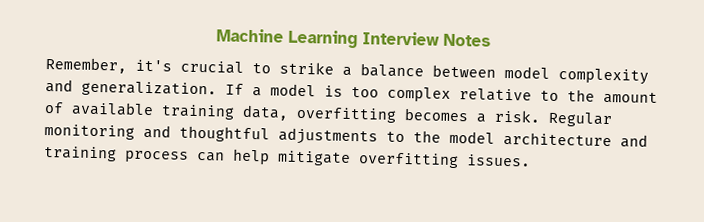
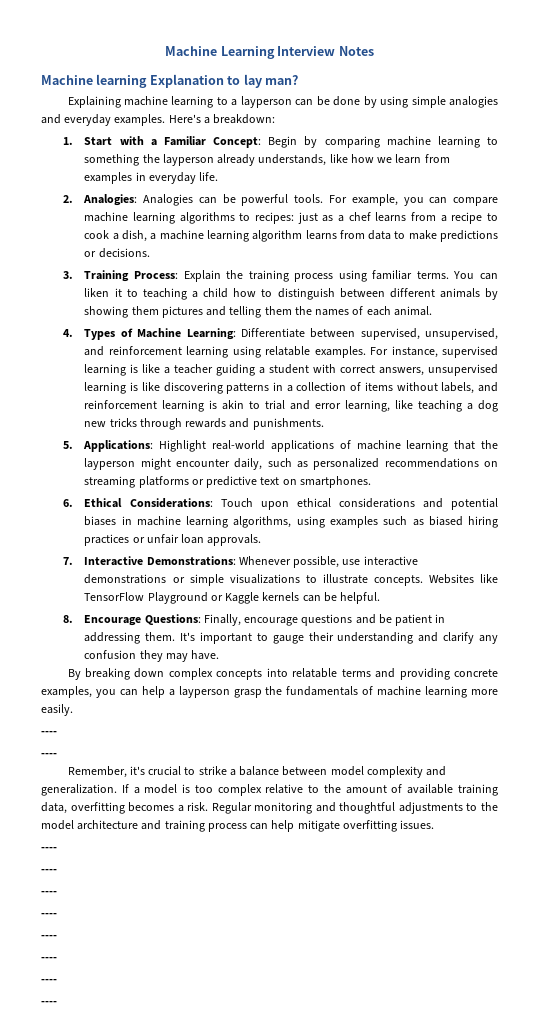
+ Machine learning Explanation to lay man?
+ Explaining machine learning to a layperson can be done by using simple analogies and everyday examples. Here's a breakdown:
+ 1. Start with a Familiar Concept: Begin by comparing machine learning to something the layperson already understands, like how we learn from examples in everyday life.
+ 2. Analogies: Analogies can be powerful tools. For example, you can compare machine learning algorithms to recipes: just as a chef learns from a recipe to cook a dish, a machine learning algorithm learns from data to make predictions or decisions.
+ 3. Training Process: Explain the training process using familiar terms. You can liken it to teaching a child how to distinguish between different animals by showing them pictures and telling them the names of each animal.
+ 4. Types of Machine Learning: Differentiate between supervised, unsupervised, and reinforcement learning using relatable examples. For instance, supervised learning is like a teacher guiding a student with correct answers, unsupervised learning is like discovering patterns in a collection of items without labels, and reinforcement learning is akin to trial and error learning, like teaching a dog new tricks through rewards and punishments.
+ 5. Applications: Highlight real-world applications of machine learning that the layperson might encounter daily, such as personalized recommendations on streaming platforms or predictive text on smartphones.
+ 6. Ethical Considerations: Touch upon ethical considerations and potential biases in machine learning algorithms, using examples such as biased hiring practices or unfair loan approvals.
+ 7. Interactive Demonstrations: Whenever possible, use interactive demonstrations or simple visualizations to illustrate concepts. Websites like TensorFlow Playground or Kaggle kernels can be helpful.
+ 8. Encourage Questions: Finally, encourage questions and be patient in addressing them. It's important to gauge their understanding and clarify any confusion they may have.
+ By breaking down complex concepts into relatable terms and providing concrete examples, you can help a layperson grasp the fundamentals of machine learning more easily.
+ ----
+ ----
  Regular monitoring and thoughtful adjustments to the model architecture and training process can help mitigate overfitting issues.
+ ----
+ ----
+ ----
+ ----
+ ----
+ ----
+ ----
+ ----

